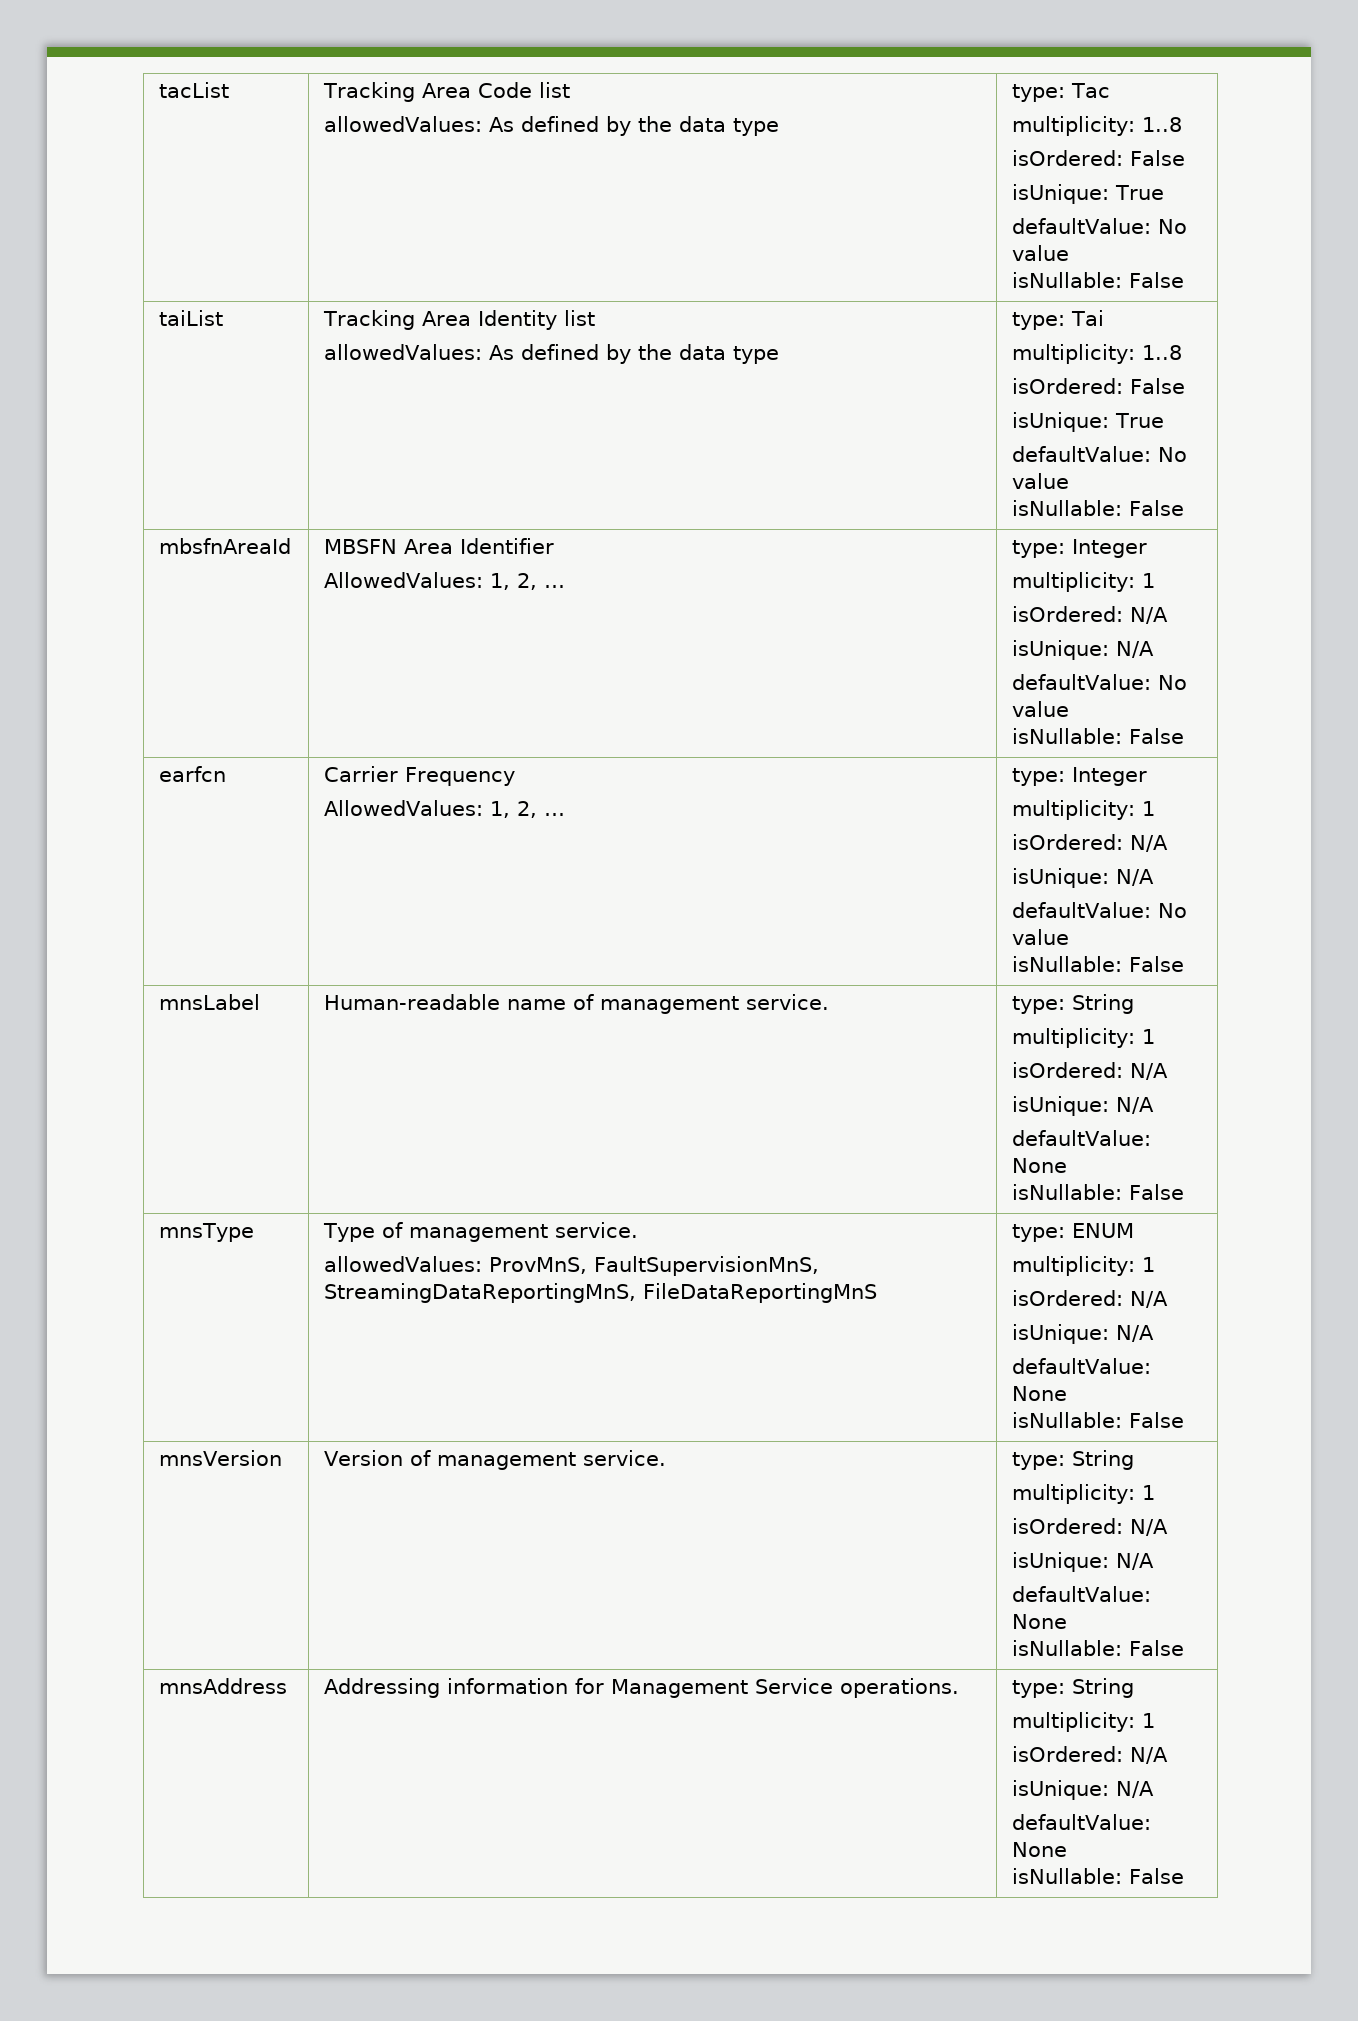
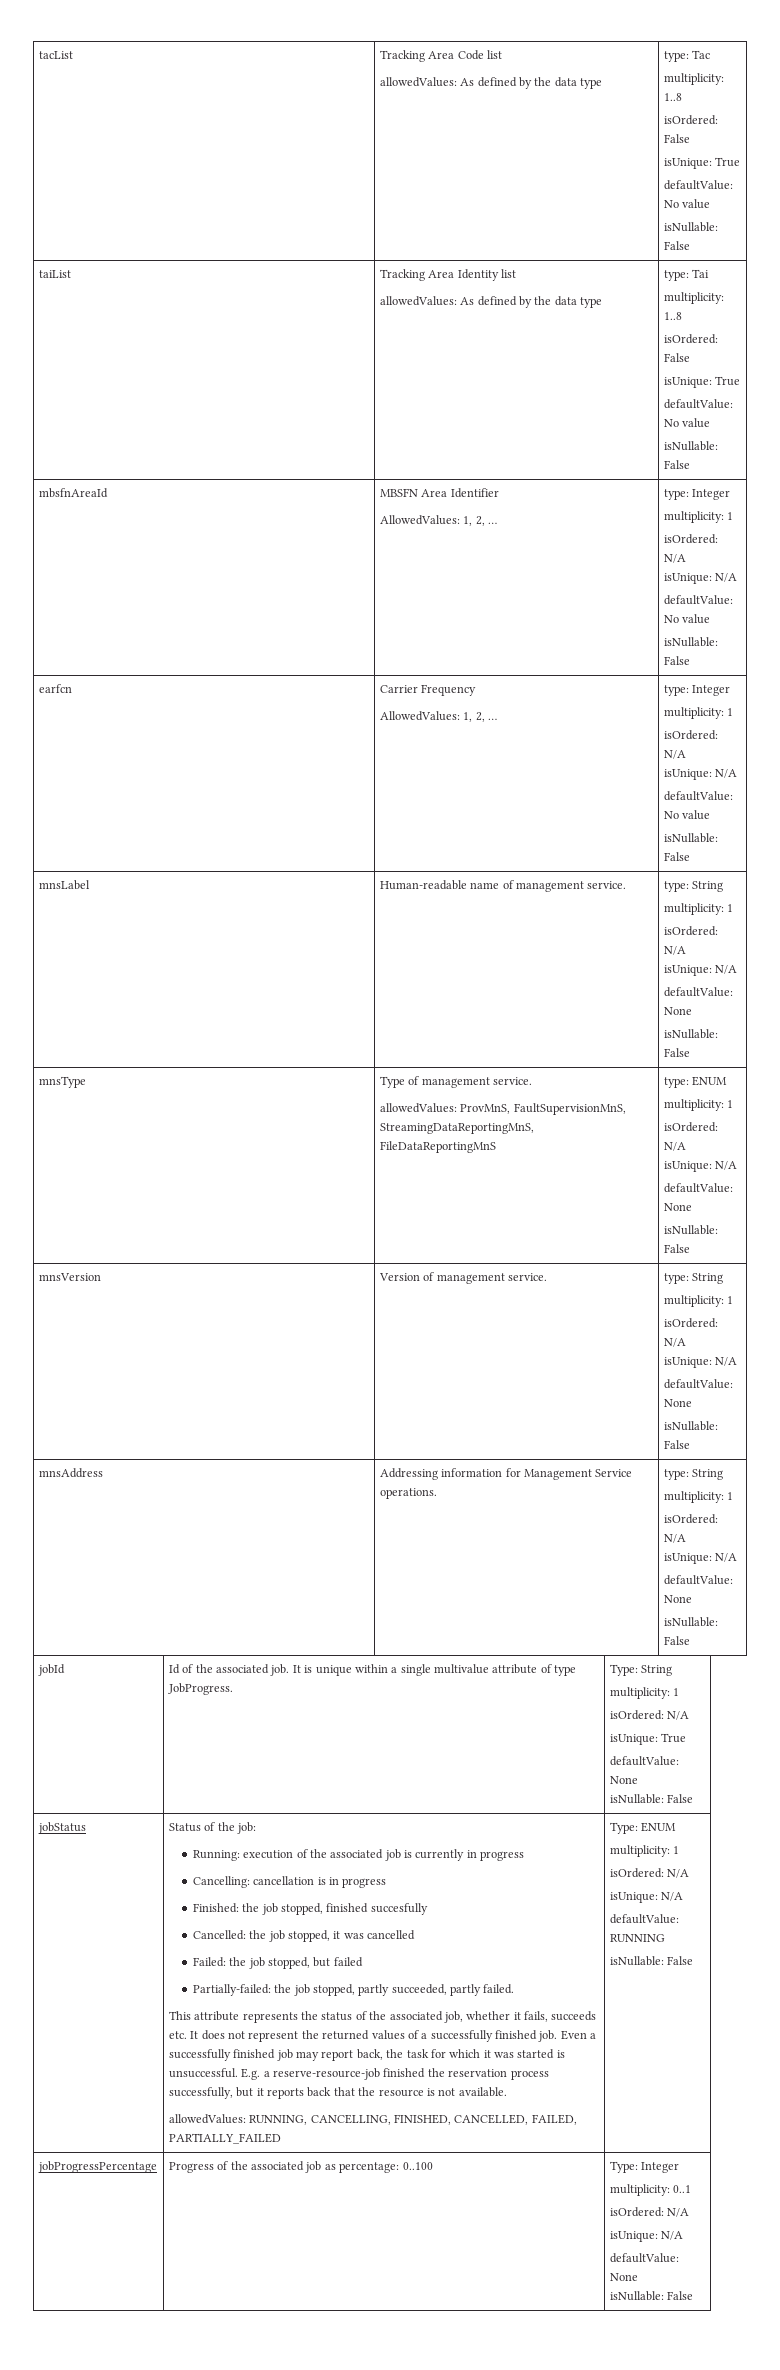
+ jobId | Id of the associated job. It is unique within a single multivalue attribute of type JobProgress. | Type: String
+ multiplicity: 1
+ isOrdered: N/A
+ isUnique: True
+ defaultValue: None
+ isNullable: False
+ jobStatus | Status of the job:
+ Running: execution of the associated job is currently in progress
+ Cancelling: cancellation is in progress
+ Finished: the job stopped, finished succesfully
+ Cancelled: the job stopped, it was cancelled
+ Failed: the job stopped, but failed
+ Partially-failed: the job stopped, partly succeeded, partly failed.
+ This attribute represents the status of the associated job, whether it fails, succeeds etc. It does not represent the returned values of a successfully finished job. Even a successfully finished job may report back, the task for which it was started is unsuccessful. E.g. a reserve-resource-job finished the reservation process successfully, but it reports back that the resource is not available.
+ allowedValues: RUNNING, CANCELLING, FINISHED, CANCELLED, FAILED, PARTIALLY_FAILED | Type: ENUM
+ multiplicity: 1
+ isOrdered: N/A
+ isUnique: N/A
+ defaultValue: RUNNING
+ isNullable: False
+ jobProgressPercentage | Progress of the associated job as percentage: 0..100 | Type: Integer
+ multiplicity: 0..1
+ isOrdered: N/A
+ isUnique: N/A
+ defaultValue: None
+ isNullable: False

